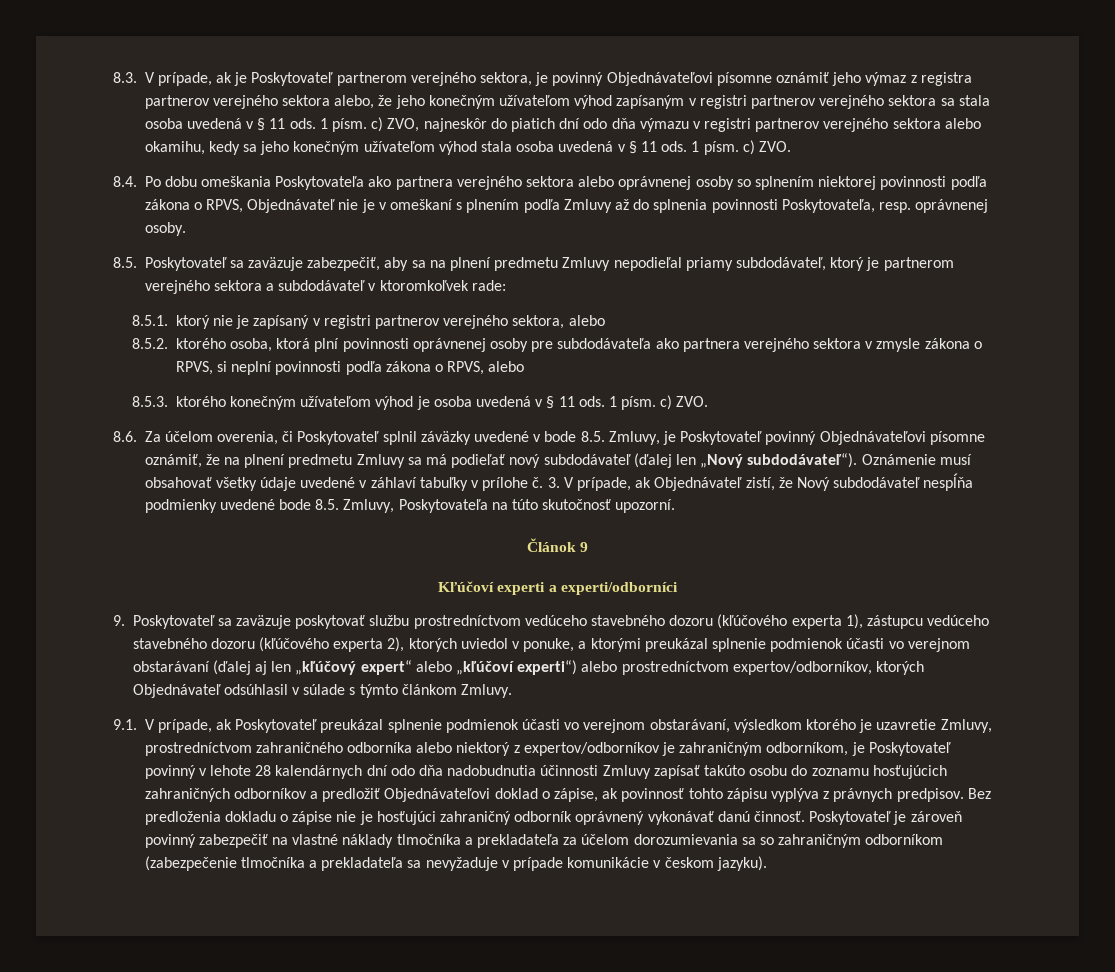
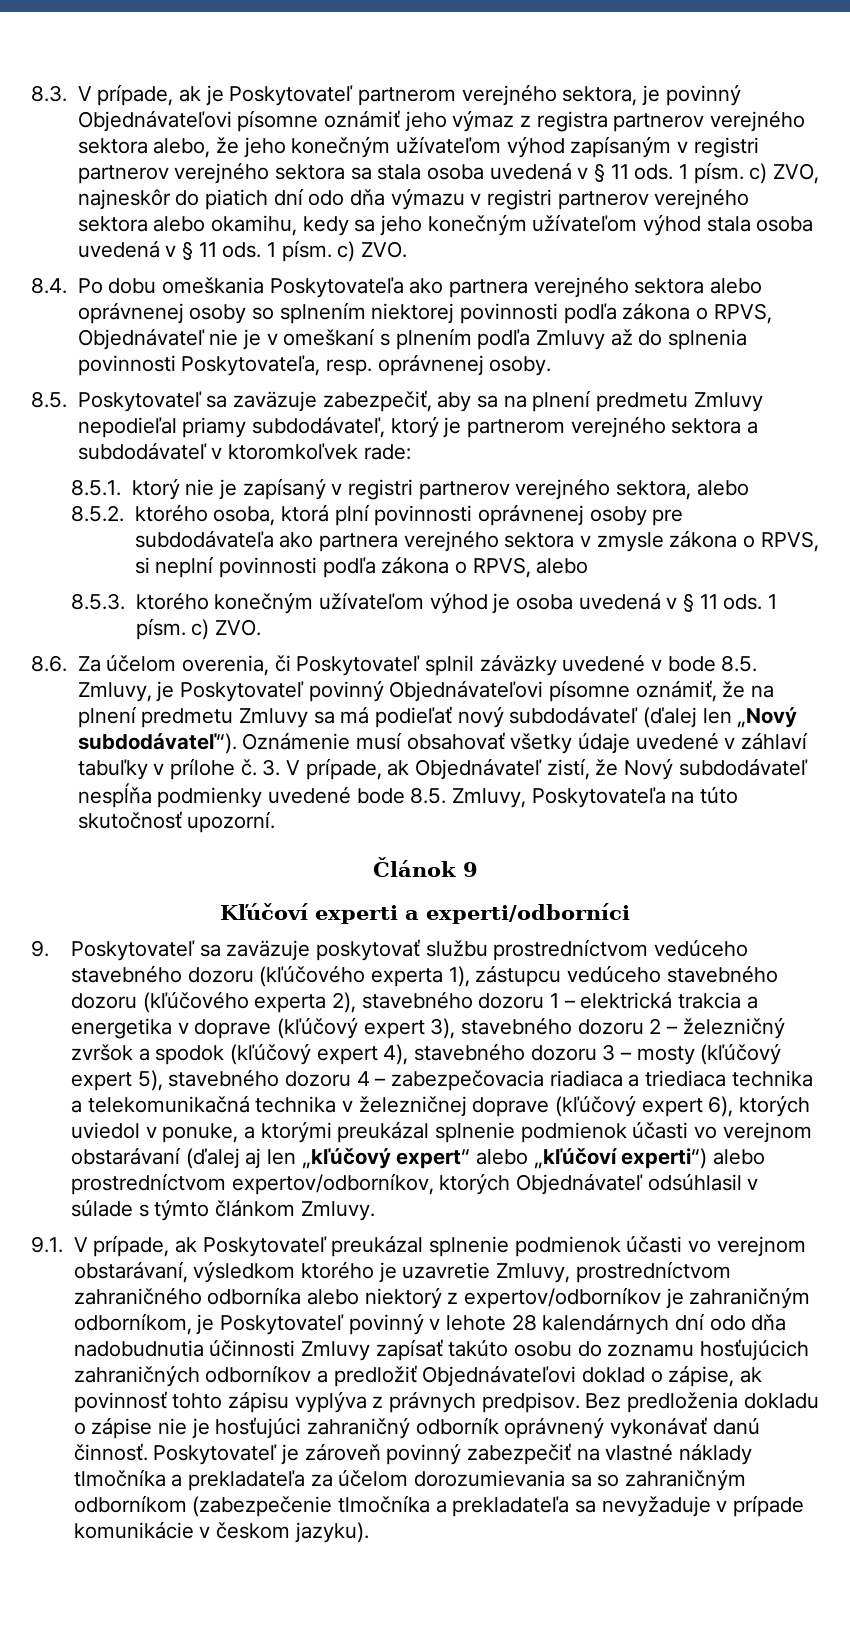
- 9. Poskytovateľ sa zaväzuje poskytovať službu prostredníctvom vedúceho stavebného dozoru (kľúčového experta 1), zástupcu vedúceho stavebného dozoru (kľúčového experta 2), ktorých uviedol v ponuke, a ktorými preukázal splnenie podmienok účasti vo verejnom obstarávaní (ďalej aj len „kľúčový expert“ alebo „kľúčoví experti“) alebo prostredníctvom expertov/odborníkov, ktorých Objednávateľ odsúhlasil v súlade s týmto článkom Zmluvy.
+ 9. Poskytovateľ sa zaväzuje poskytovať službu prostredníctvom vedúceho stavebného dozoru (kľúčového experta 1), zástupcu vedúceho stavebného dozoru (kľúčového experta 2), stavebného dozoru 1 – elektrická trakcia a energetika v doprave (kľúčový expert 3), stavebného dozoru 2 – železničný zvršok a spodok (kľúčový expert 4), stavebného dozoru 3 – mosty (kľúčový expert 5), stavebného dozoru 4 – zabezpečovacia riadiaca a triediaca technika a telekomunikačná technika v železničnej doprave (kľúčový expert 6), ktorých uviedol v ponuke, a ktorými preukázal splnenie podmienok účasti vo verejnom obstarávaní (ďalej aj len „kľúčový expert“ alebo „kľúčoví experti“) alebo prostredníctvom expertov/odborníkov, ktorých Objednávateľ odsúhlasil v súlade s týmto článkom Zmluvy.

